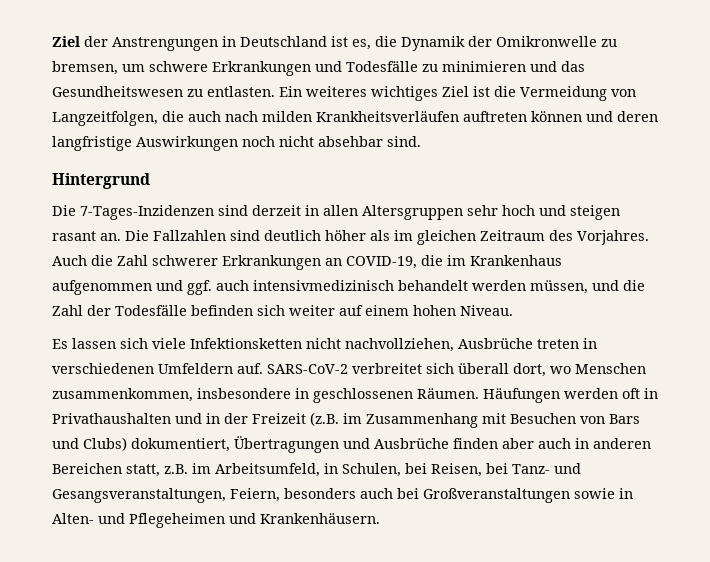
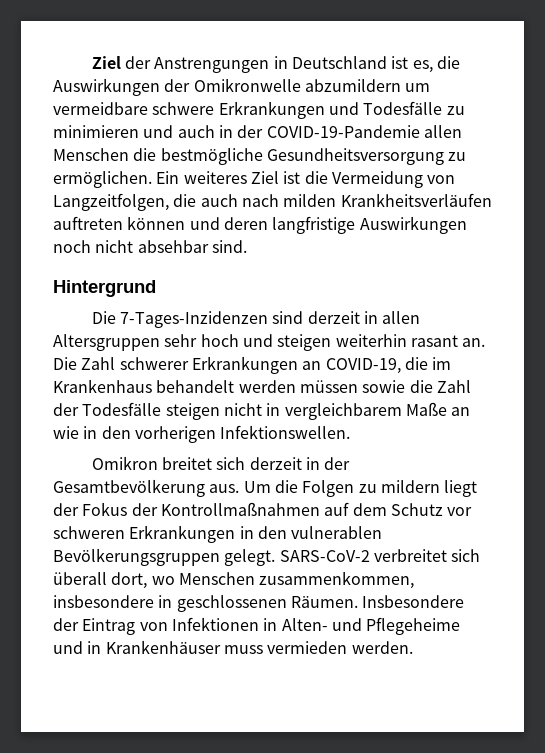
- Ziel der Anstrengungen in Deutschland ist es, die Dynamik der Omikronwelle zu bremsen, um schwere Erkrankungen und Todesfälle zu minimieren und das Gesundheitswesen zu entlasten.
+ Ziel der Anstrengungen in Deutschland ist es, die Auswirkungen der Omikronwelle abzumildern um vermeidbare schwere Erkrankungen und Todesfälle zu minimieren und auch in der COVID-19-Pandemie allen Menschen die bestmögliche Gesundheitsversorgung zu ermöglichen.
- Ein weiteres wichtiges Ziel ist die Vermeidung von Langzeitfolgen, die auch nach milden Krankheitsverläufen auftreten können und deren langfristige Auswirkungen noch nicht absehbar sind.
+ Ein weiteres Ziel ist die Vermeidung von Langzeitfolgen, die auch nach milden Krankheitsverläufen auftreten können und deren langfristige Auswirkungen noch nicht absehbar sind.
- Die 7-Tages-Inzidenzen sind derzeit in allen Altersgruppen sehr hoch und steigen rasant an.
+ Die 7-Tages-Inzidenzen sind derzeit in allen Altersgruppen sehr hoch und steigen weiterhin rasant an.
- Die Fallzahlen sind deutlich höher als im gleichen Zeitraum des Vorjahres. Auch die Zahl schwerer Erkrankungen an COVID-19, die im Krankenhaus aufgenommen und ggf. auch intensivmedizinisch behandelt werden müssen, und die Zahl der Todesfälle befinden sich weiter auf einem hohen Niveau.
- Es lassen sich viele Infektionsketten nicht nachvollziehen, Ausbrüche treten in verschiedenen Umfeldern auf.
+ Die Zahl schwerer Erkrankungen an COVID-19, die im Krankenhaus behandelt werden müssen sowie die Zahl der Todesfälle steigen nicht in vergleichbarem Maße an wie in den vorherigen Infektionswellen.
+ Omikron breitet sich derzeit in der Gesamtbevölkerung aus. Um die Folgen zu mildern liegt der Fokus der Kontrollmaßnahmen auf dem Schutz vor schweren Erkrankungen in den vulnerablen Bevölkerungsgruppen gelegt.
- Häufungen werden oft in Privathaushalten und in der Freizeit (z.B. im Zusammenhang mit Besuchen von Bars und Clubs) dokumentiert, Übertragungen und Ausbrüche finden aber auch in anderen Bereichen statt, z.B. im Arbeitsumfeld, in Schulen, bei Reisen, bei Tanz- und Gesangsveranstaltungen, Feiern, besonders auch bei Großveranstaltungen sowie in Alten- und Pflegeheimen und Krankenhäusern.
+ Insbesondere der Eintrag von Infektionen in Alten- und Pflegeheime und in Krankenhäuser muss vermieden werden.

